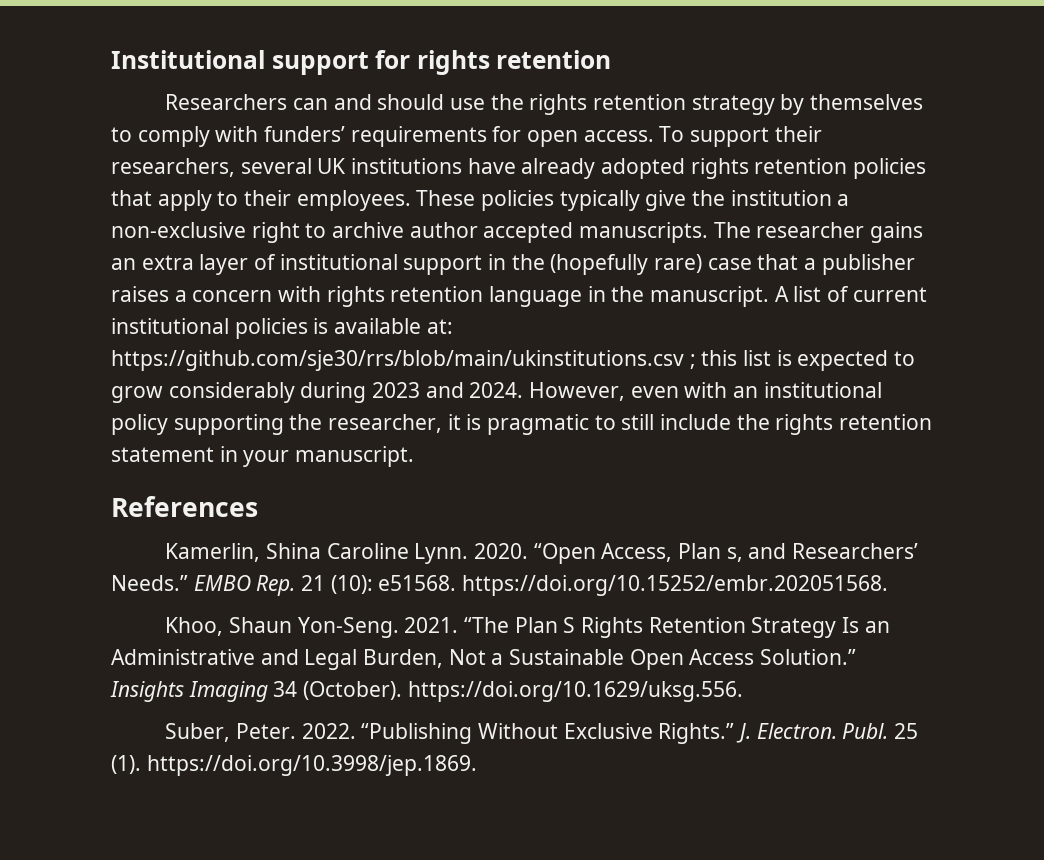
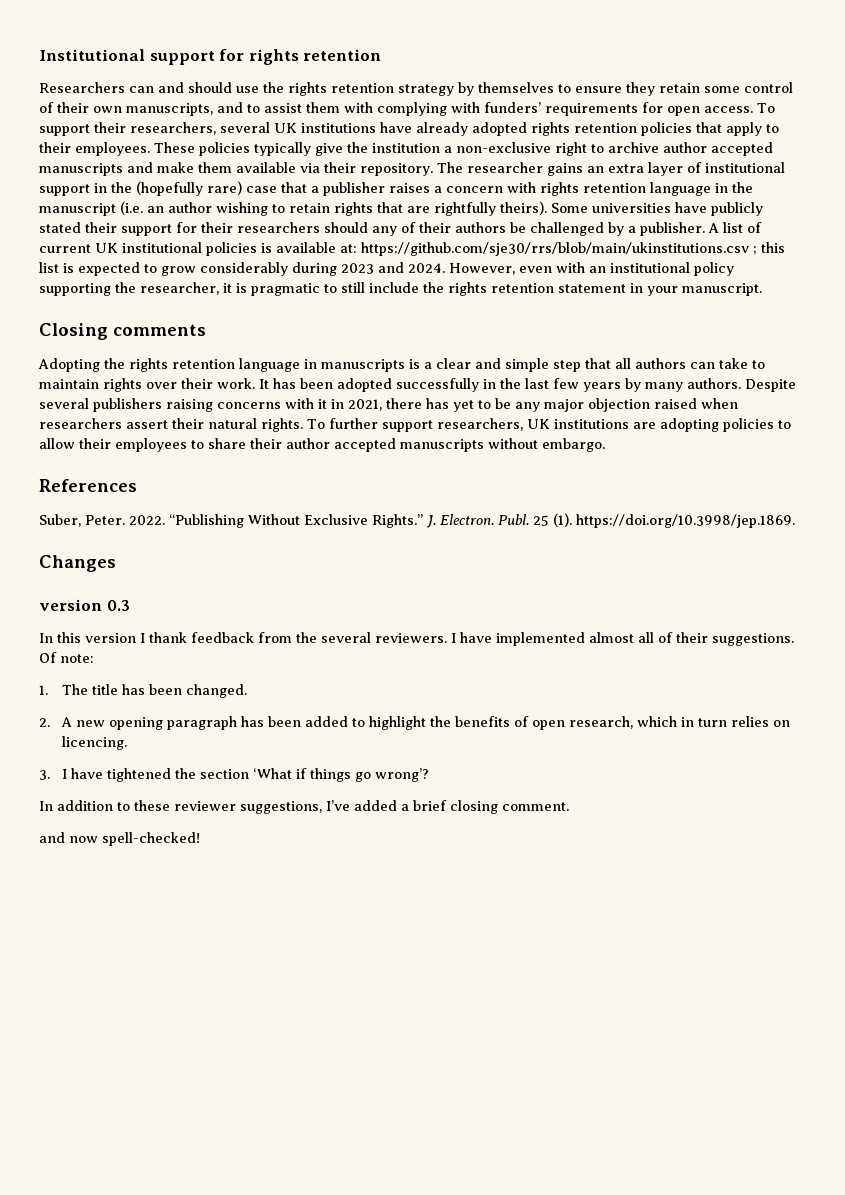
- Researchers can and should use the rights retention strategy by themselves to comply with funders’ requirements for open access.
+ Researchers can and should use the rights retention strategy by themselves to ensure they retain some control of their own manuscripts, and to assist them with complying with funders’ requirements for open access.
- These policies typically give the institution a non-exclusive right to archive author accepted manuscripts.
+ These policies typically give the institution a non-exclusive right to archive author accepted manuscripts and make them available via their repository.
- The researcher gains an extra layer of institutional support in the (hopefully rare) case that a publisher raises a concern with rights retention language in the manuscript.
+ The researcher gains an extra layer of institutional support in the (hopefully rare) case that a publisher raises a concern with rights retention language in the manuscript (i.e. an author wishing to retain rights that are rightfully theirs). Some universities have publicly stated their support for their researchers should any of their authors be challenged by a publisher.
- A list of current institutional policies is available at: https://github.com/sje30/rrs/blob/main/ukinstitutions.csv ; this list is expected to grow considerably during 2023 and 2024.
+ A list of current UK institutional policies is available at: https://github.com/sje30/rrs/blob/main/ukinstitutions.csv ; this list is expected to grow considerably during 2023 and 2024.
+ Closing comments
+ Adopting the rights retention language in manuscripts is a clear and simple step that all authors can take to maintain rights over their work. It has been adopted successfully in the last few years by many authors. Despite several publishers raising concerns with it in 2021, there has yet to be any major objection raised when researchers assert their natural rights. To further support researchers, UK institutions are adopting policies to allow their employees to share their author accepted manuscripts without embargo.
  References
- Kamerlin, Shina Caroline Lynn. 2020. “Open Access, Plan s, and Researchers’ Needs.” EMBO Rep. 21 (10): e51568. https://doi.org/10.15252/embr.202051568.
- Khoo, Shaun Yon-Seng. 2021. “The Plan S Rights Retention Strategy Is an Administrative and Legal Burden, Not a Sustainable Open Access Solution.” Insights Imaging 34 (October). https://doi.org/10.1629/uksg.556.
+ Changes
+ version 0.3
+ In this version I thank feedback from the several reviewers. I have implemented almost all of their suggestions. Of note:
+ 1. The title has been changed.
+ 2. A new opening paragraph has been added to highlight the benefits of open research, which in turn relies on licencing.
+ 3. I have tightened the section ‘What if things go wrong’?
+ In addition to these reviewer suggestions, I’ve added a brief closing comment.
+ and now spell-checked!

